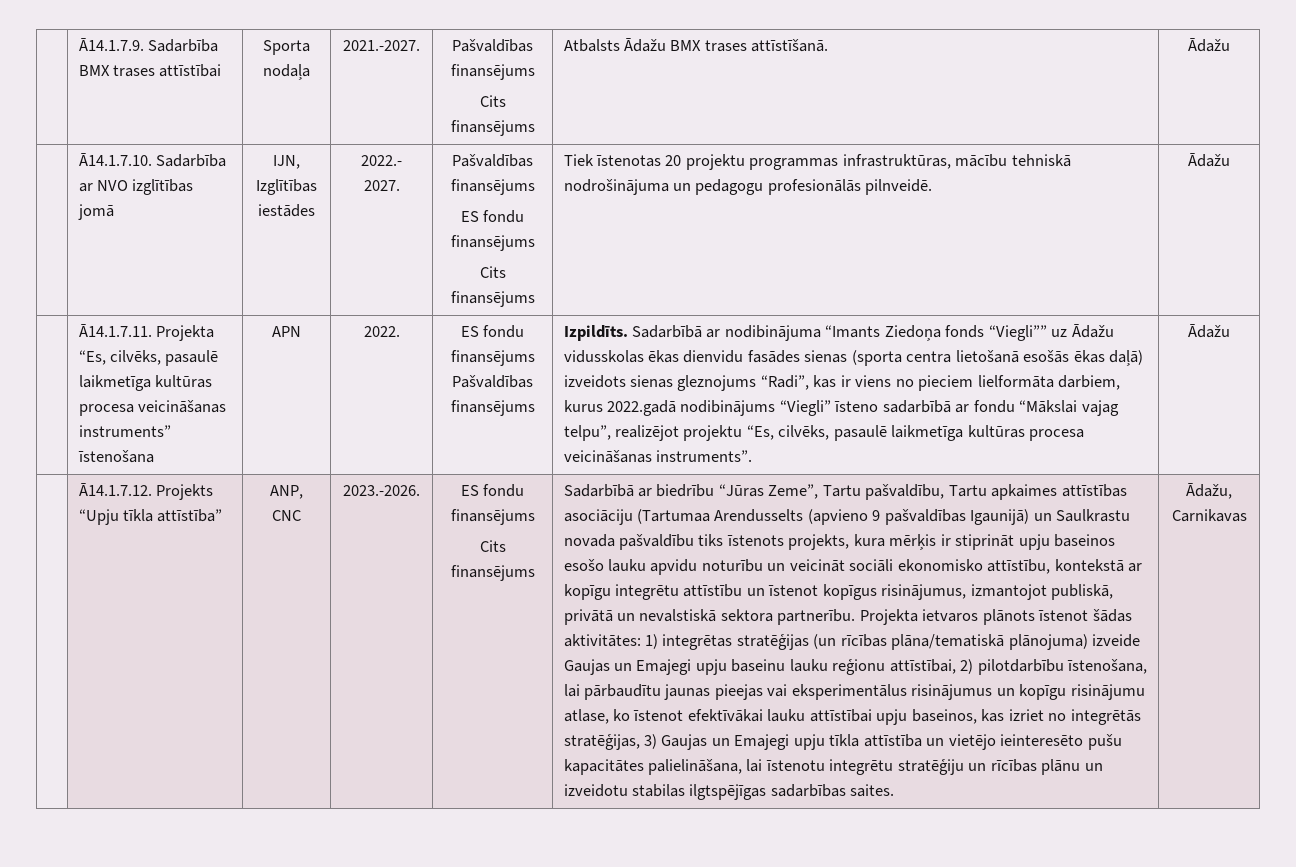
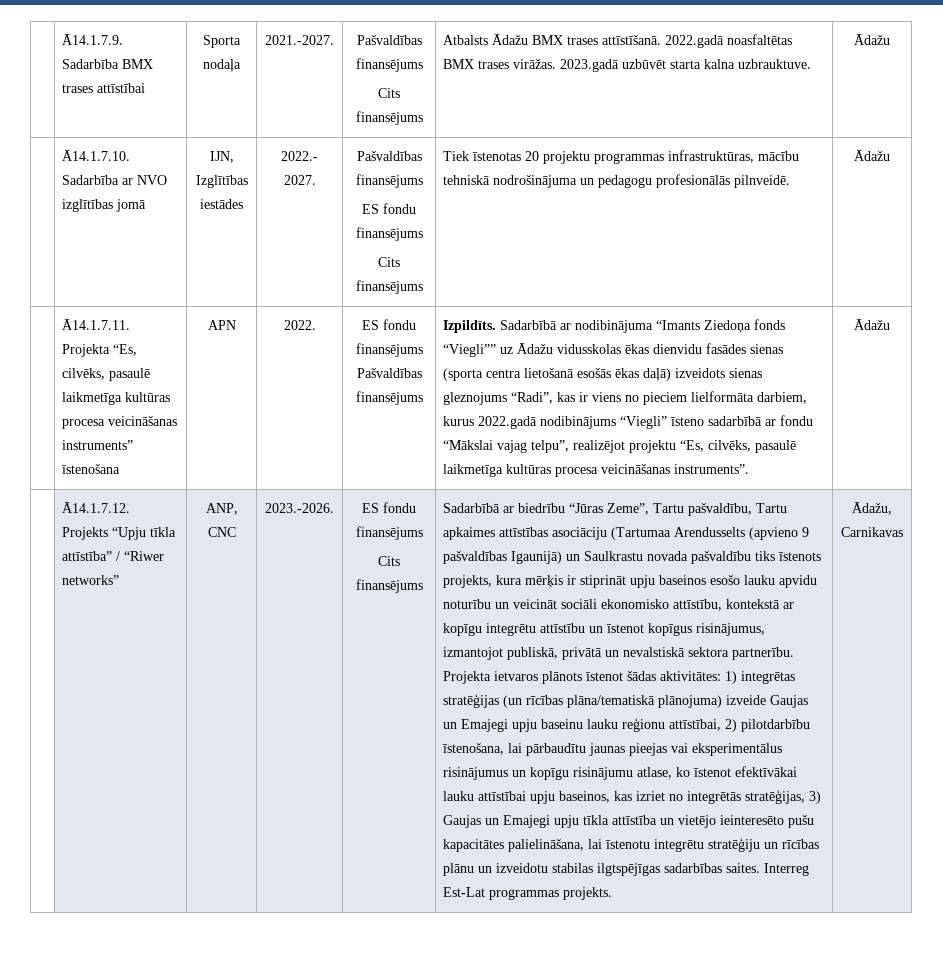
  | Ā14.1.7.9. Sadarbība BMX trases attīstībai | Sporta nodaļa | 2021.-2027. | Pašvaldības finansējums
- Cits finansējums | Atbalsts Ādažu BMX trases attīstīšanā. | Ādažu
+ Cits finansējums | Atbalsts Ādažu BMX trases attīstīšanā. 2022.gadā noasfaltētas BMX trases virāžas. 2023.gadā uzbūvēt starta kalna uzbrauktuve. | Ādažu
- Ā14.1.7.12. Projekts “Upju tīkla attīstība”
+ Ā14.1.7.12. Projekts “Upju tīkla attīstība” / “Riwer networks”
+ Interreg Est-Lat programmas projekts.

